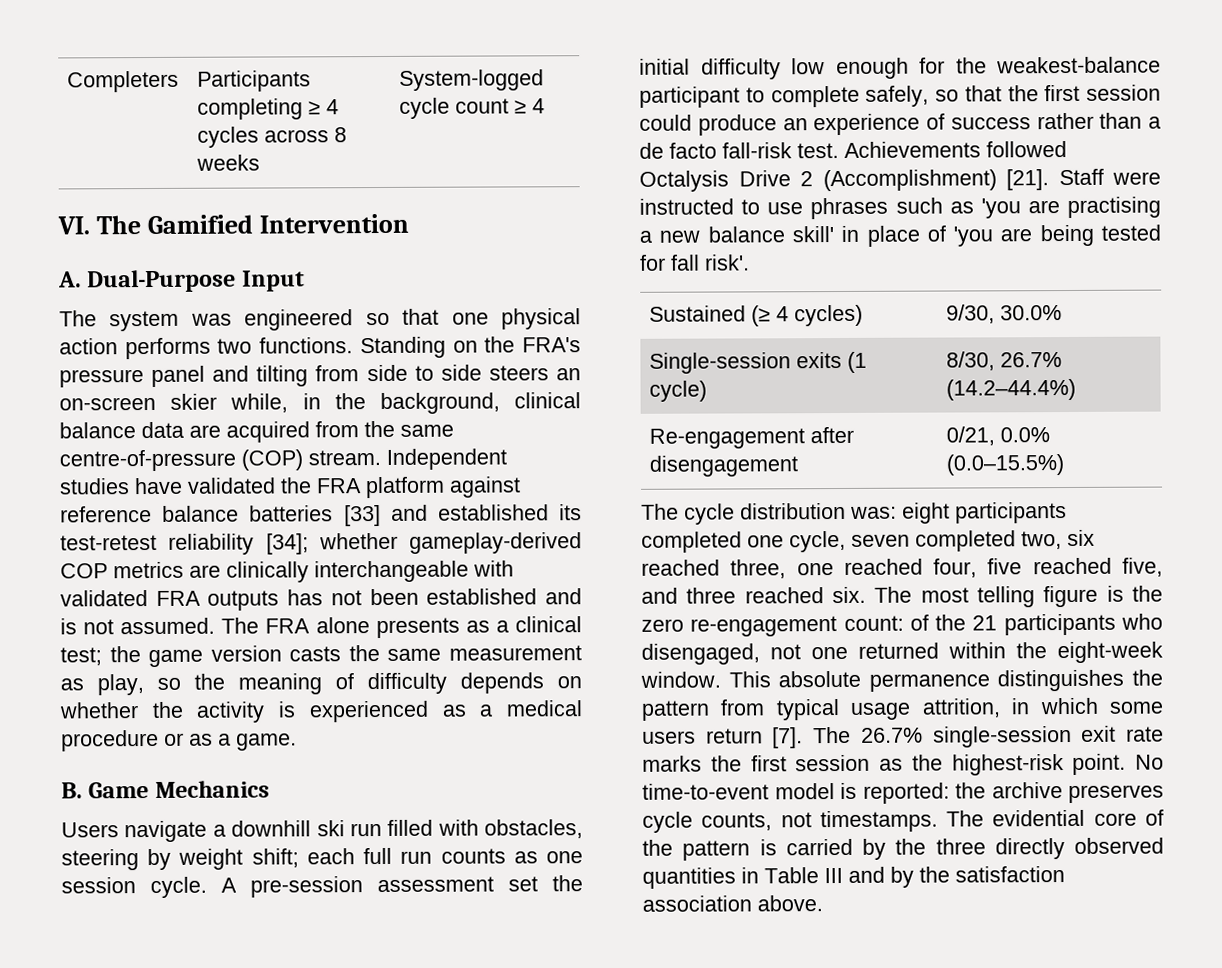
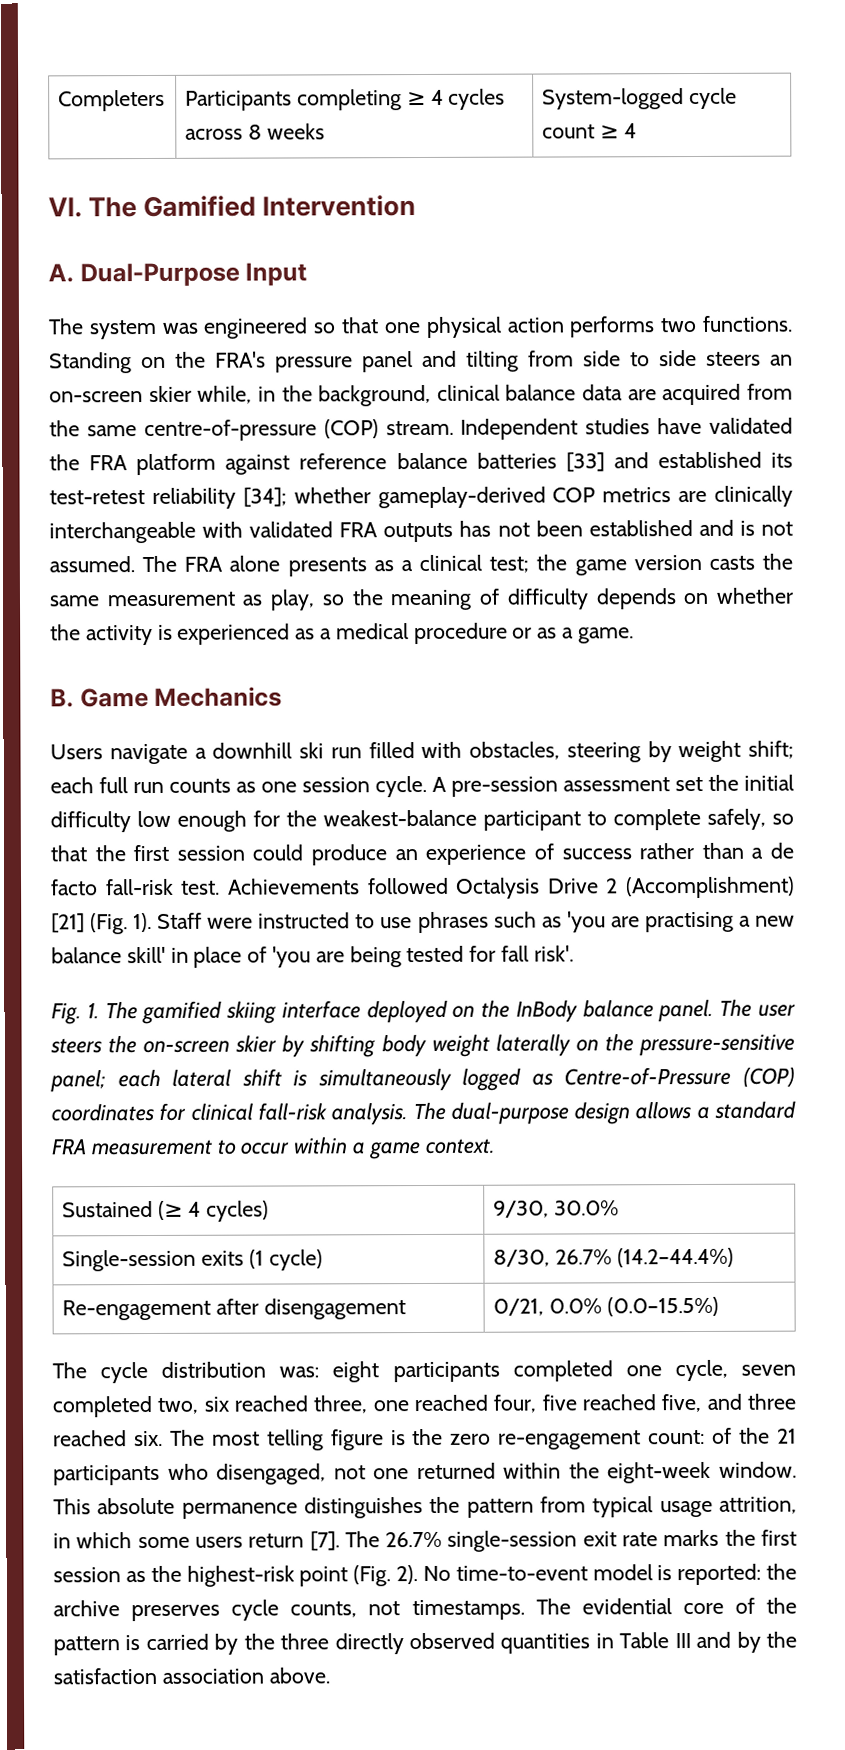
- Achievements followed Octalysis Drive 2 (Accomplishment) [21].
+ Achievements followed Octalysis Drive 2 (Accomplishment) [21] (Fig. 1).
+ Fig. 1. The gamified skiing interface deployed on the InBody balance panel. The user steers the on-screen skier by shifting body weight laterally on the pressure-sensitive panel; each lateral shift is simultaneously logged as Centre-of-Pressure (COP) coordinates for clinical fall-risk analysis. The dual-purpose design allows a standard FRA measurement to occur within a game context.
- The 26.7% single-session exit rate marks the first session as the highest-risk point.
+ The 26.7% single-session exit rate marks the first session as the highest-risk point (Fig. 2).

